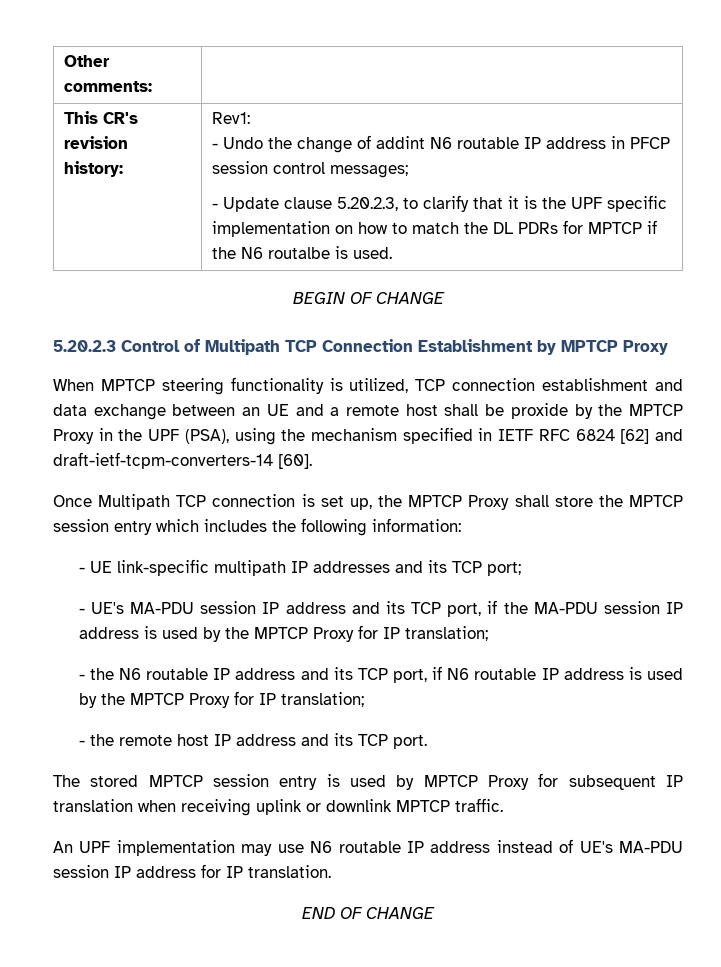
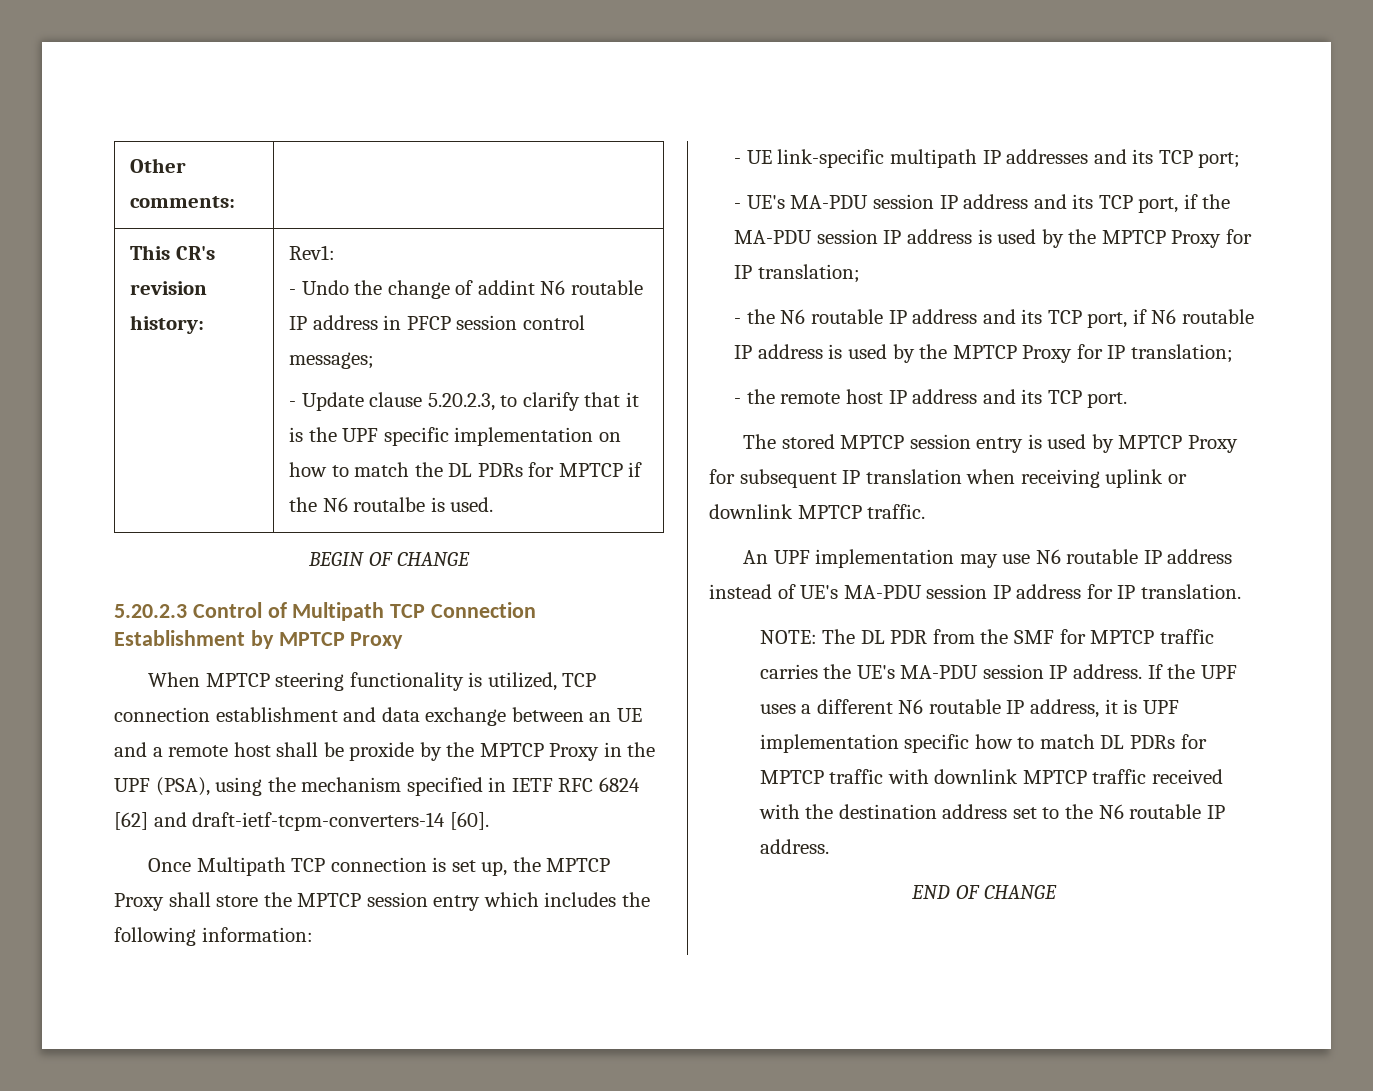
+ NOTE: The DL PDR from the SMF for MPTCP traffic carries the UE's MA-PDU session IP address. If the UPF uses a different N6 routable IP address, it is UPF implementation specific how to match DL PDRs for MPTCP traffic with downlink MPTCP traffic received with the destination address set to the N6 routable IP address.

